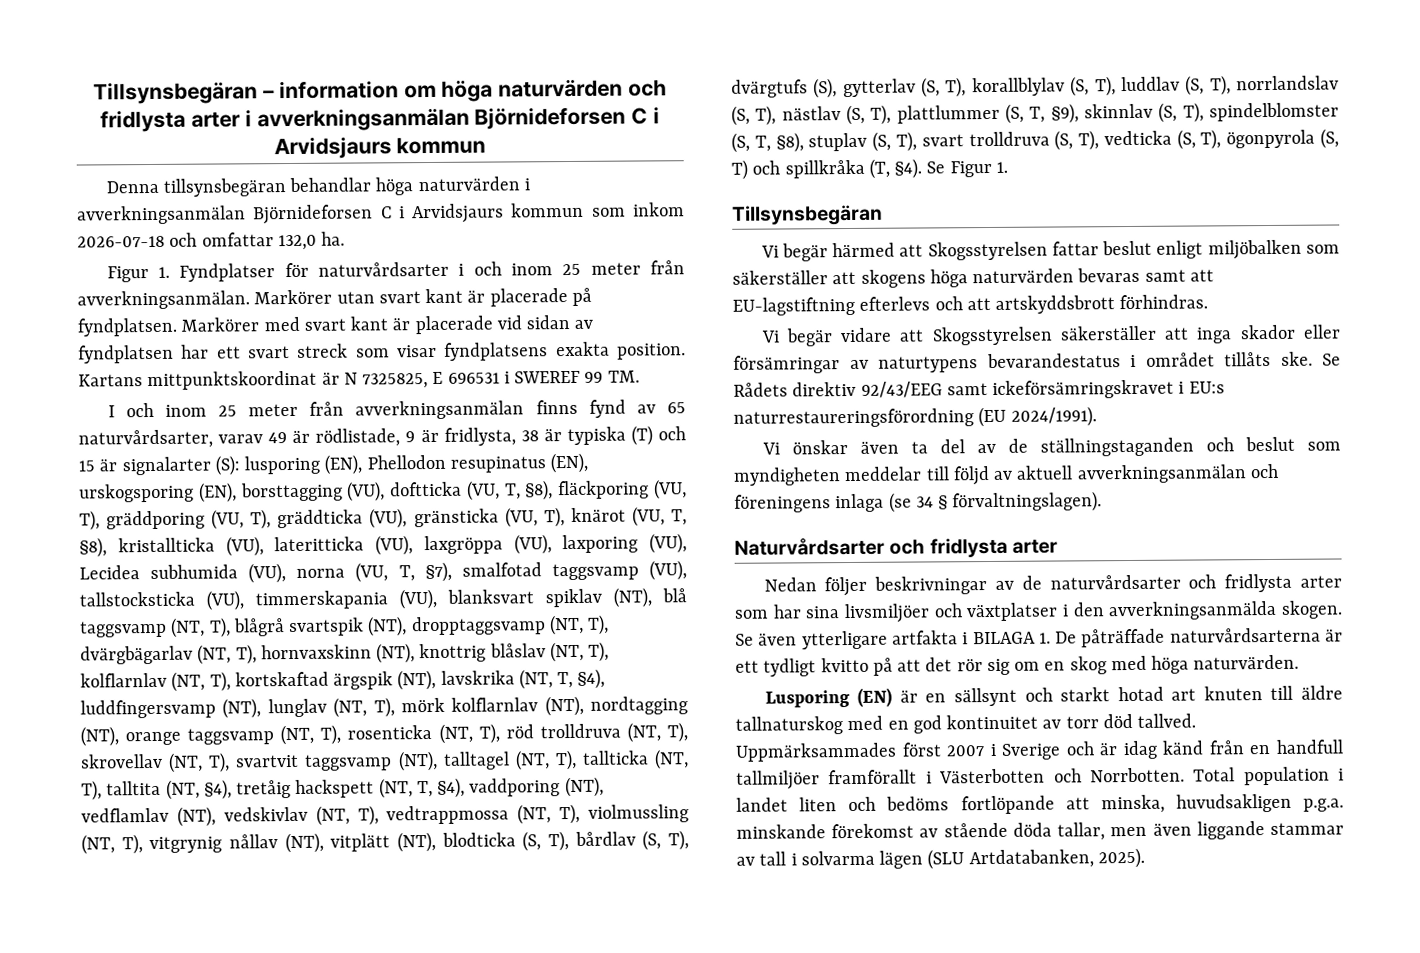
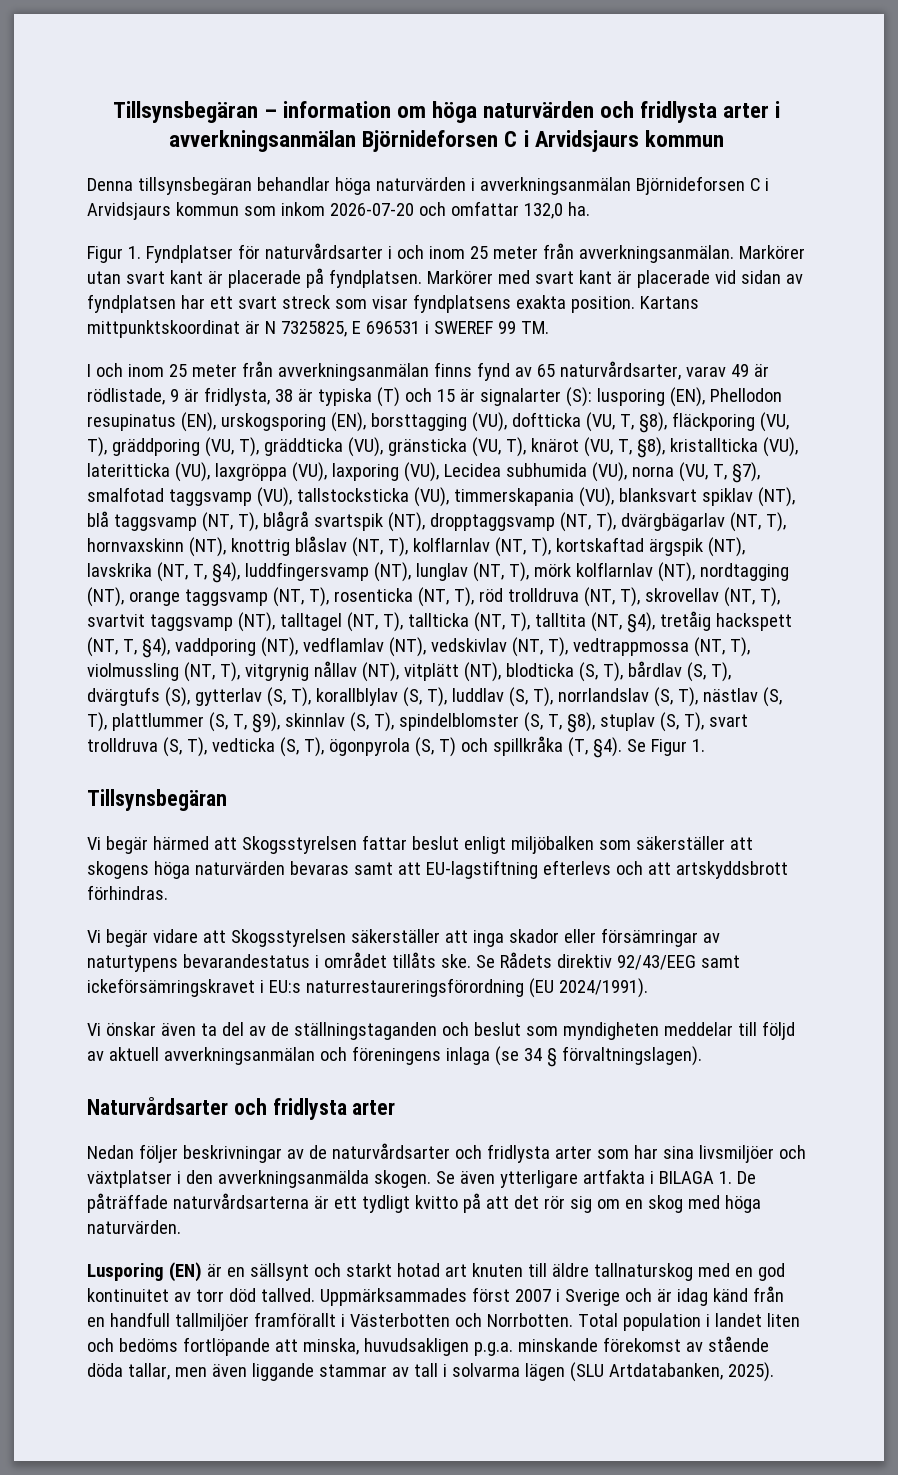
- Denna tillsynsbegäran behandlar höga naturvärden i avverkningsanmälan Björnideforsen C i Arvidsjaurs kommun som inkom 2026-07-18 och omfattar 132,0 ha.
+ Denna tillsynsbegäran behandlar höga naturvärden i avverkningsanmälan Björnideforsen C i Arvidsjaurs kommun som inkom 2026-07-20 och omfattar 132,0 ha.

